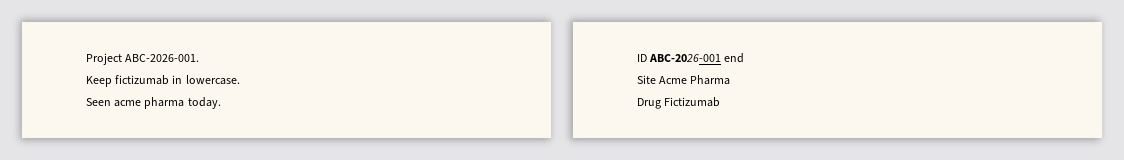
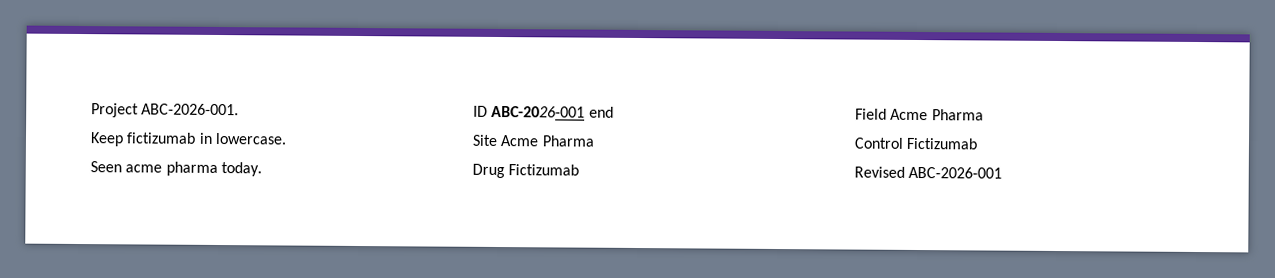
+ Field Acme Pharma
+ Control Fictizumab
+ Revised ABC-2026-001

